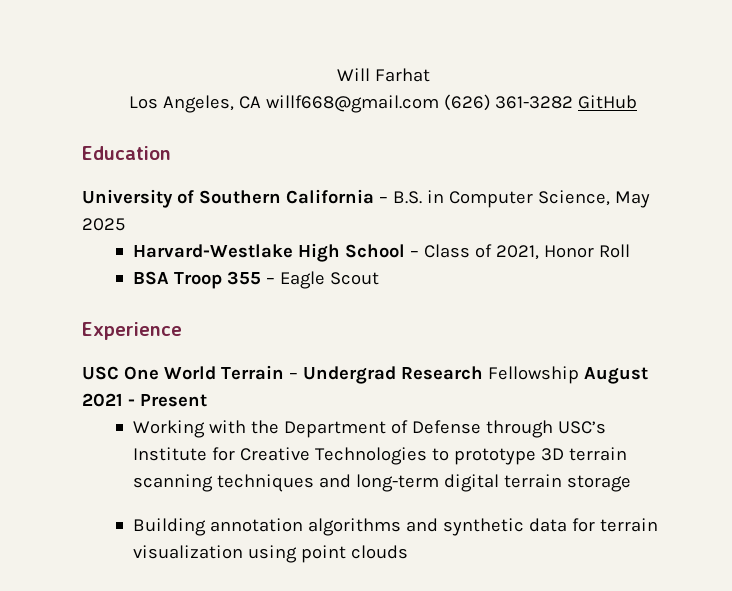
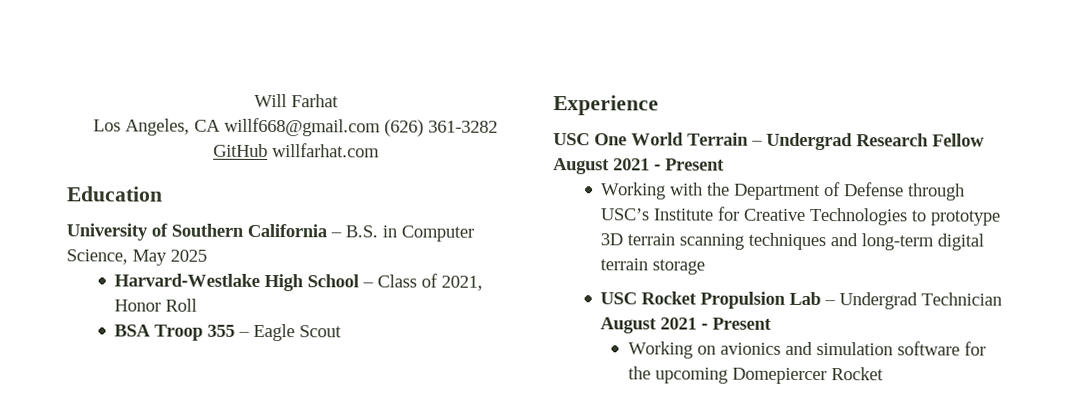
- Los Angeles, CA willf668@gmail.com (626) 361-3282 GitHub
+ Los Angeles, CA willf668@gmail.com (626) 361-3282 GitHub willfarhat.com
- USC One World Terrain – Undergrad Research Fellowship August 2021 - Present
+ USC One World Terrain – Undergrad Research Fellow August 2021 - Present
- Building annotation algorithms and synthetic data for terrain visualization using point clouds
+ USC Rocket Propulsion Lab – Undergrad Technician August 2021 - Present
+ Working on avionics and simulation software for the upcoming Domepiercer Rocket

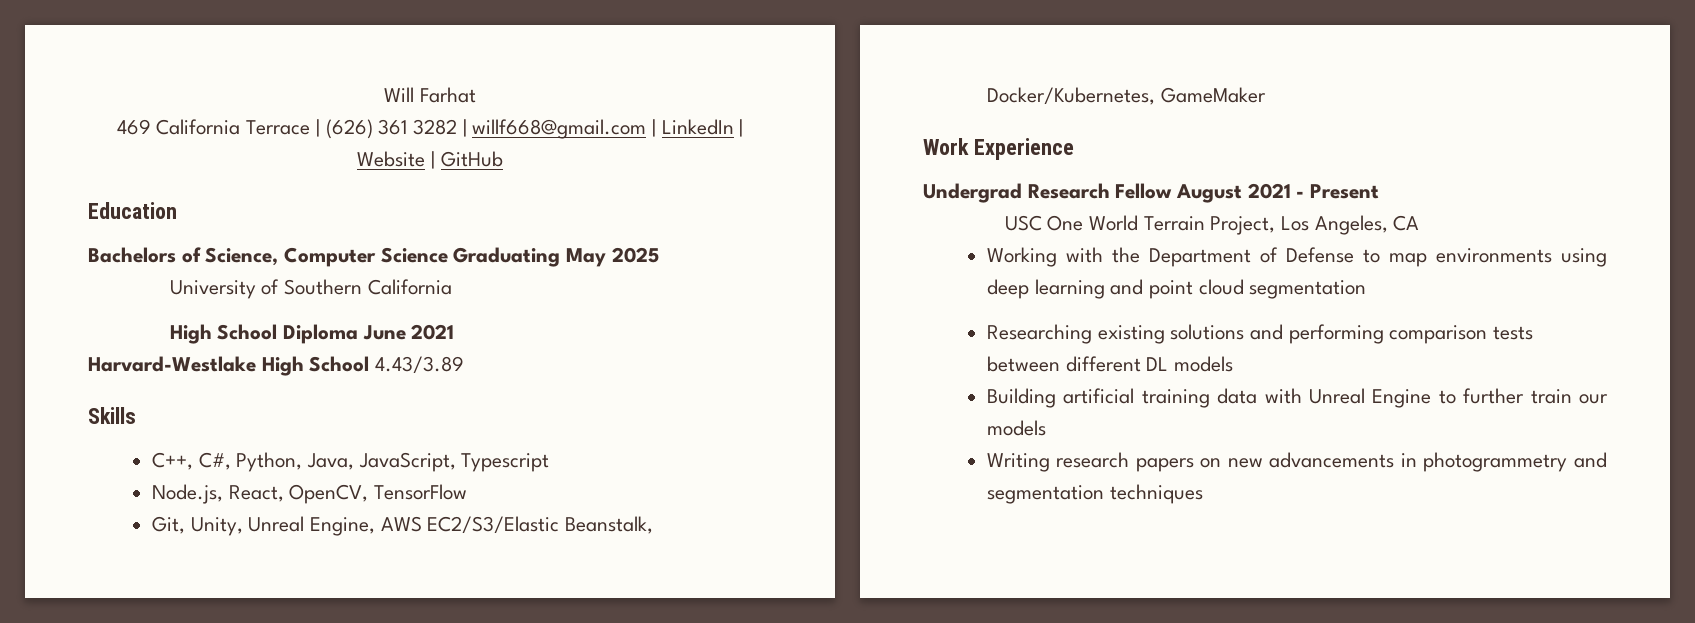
- Los Angeles, CA willf668@gmail.com (626) 361-3282 GitHub willfarhat.com
+ 469 California Terrace | (626) 361 3282 | willf668@gmail.com | LinkedIn | Website | GitHub
- University of Southern California – B.S. in Computer Science, May 2025
- Harvard-Westlake High School – Class of 2021, Honor Roll
- BSA Troop 355 – Eagle Scout
- Experience
- USC One World Terrain – Undergrad Research Fellow August 2021 - Present
+ Bachelors of Science, Computer Science Graduating May 2025
+ University of Southern California
+ High School Diploma June 2021
+ Harvard-Westlake High School 4.43/3.89
+ Skills
+ C++, C#, Python, Java, JavaScript, Typescript
+ Node.js, React, OpenCV, TensorFlow
+ Git, Unity, Unreal Engine, AWS EC2/S3/Elastic Beanstalk, Docker/Kubernetes, GameMaker
+ Work Experience
+ Undergrad Research Fellow August 2021 - Present
+ USC One World Terrain Project, Los Angeles, CA
- Working with the Department of Defense through USC’s Institute for Creative Technologies to prototype 3D terrain scanning techniques and long-term digital terrain storage
- USC Rocket Propulsion Lab – Undergrad Technician August 2021 - Present
- Working on avionics and simulation software for the upcoming Domepiercer Rocket
+ Working with the Department of Defense to map environments using deep learning and point cloud segmentation
+ Researching existing solutions and performing comparison tests between different DL models
+ Building artificial training data with Unreal Engine to further train our models
+ Writing research papers on new advancements in photogrammetry and segmentation techniques

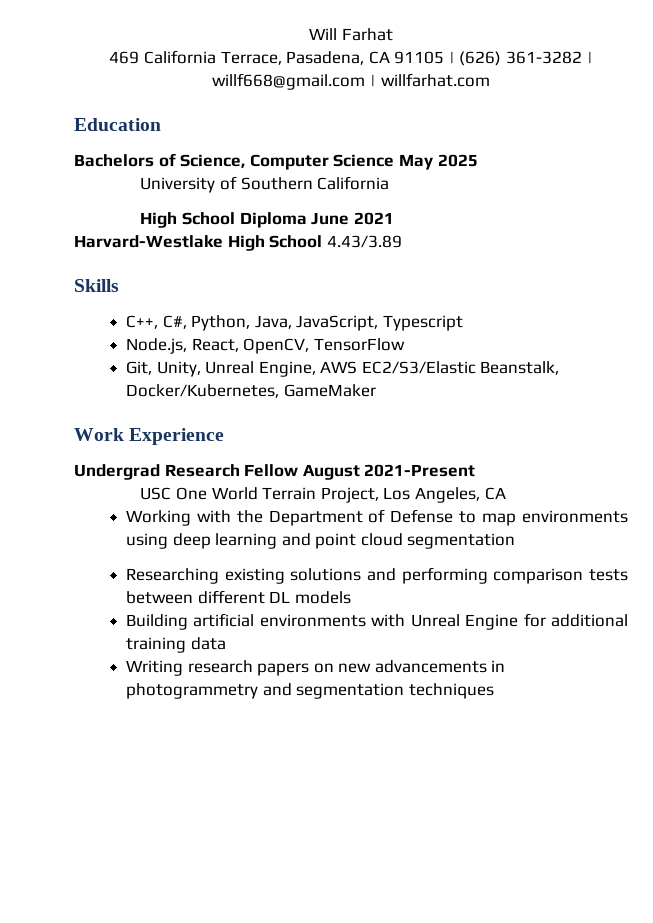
- 469 California Terrace | (626) 361 3282 | willf668@gmail.com | LinkedIn | Website | GitHub
+ 469 California Terrace, Pasadena, CA 91105 | (626) 361-3282 | willf668@gmail.com | willfarhat.com
- Bachelors of Science, Computer Science Graduating May 2025
+ Bachelors of Science, Computer Science May 2025
- Undergrad Research Fellow August 2021 - Present
+ Undergrad Research Fellow August 2021-Present
- Building artificial training data with Unreal Engine to further train our models
+ Building artificial environments with Unreal Engine for additional training data

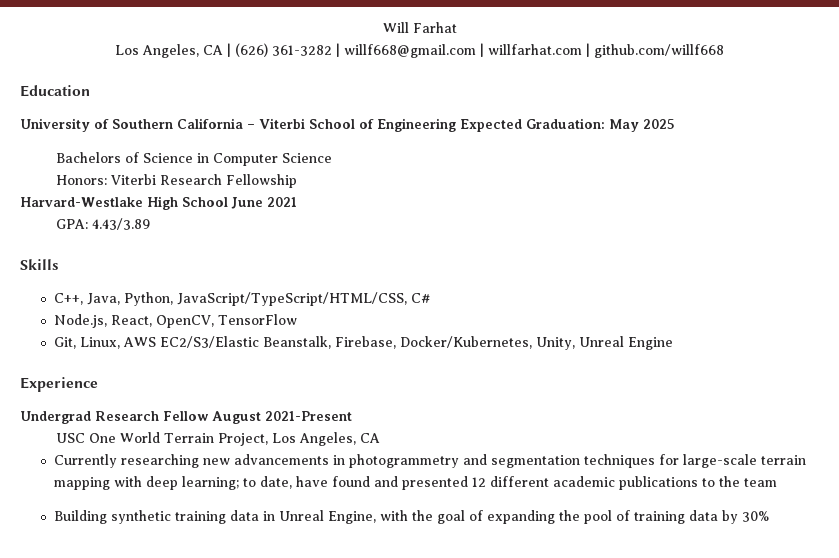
- 469 California Terrace, Pasadena, CA 91105 | (626) 361-3282 | willf668@gmail.com | willfarhat.com
+ Los Angeles, CA | (626) 361-3282 | willf668@gmail.com | willfarhat.com | github.com/willf668
- Bachelors of Science, Computer Science May 2025
- University of Southern California
- High School Diploma June 2021
+ University of Southern California – Viterbi School of Engineering Expected Graduation: May 2025
+ Bachelors of Science in Computer Science
+ Honors: Viterbi Research Fellowship
- Harvard-Westlake High School 4.43/3.89
+ Harvard-Westlake High School June 2021
+ GPA: 4.43/3.89
- C++, C#, Python, Java, JavaScript, Typescript
+ C++, Java, Python, JavaScript/TypeScript/HTML/CSS, C#
- Git, Unity, Unreal Engine, AWS EC2/S3/Elastic Beanstalk, Docker/Kubernetes, GameMaker
- Work Experience
+ Git, Linux, AWS EC2/S3/Elastic Beanstalk, Firebase, Docker/Kubernetes, Unity, Unreal Engine
+ Experience
- Working with the Department of Defense to map environments using deep learning and point cloud segmentation
- Researching existing solutions and performing comparison tests between different DL models
- Building artificial environments with Unreal Engine for additional training data
- Writing research papers on new advancements in photogrammetry and segmentation techniques
+ Currently researching new advancements in photogrammetry and segmentation techniques for large-scale terrain mapping with deep learning; to date, have found and presented 12 different academic publications to the team
+ Building synthetic training data in Unreal Engine, with the goal of expanding the pool of training data by 30%

